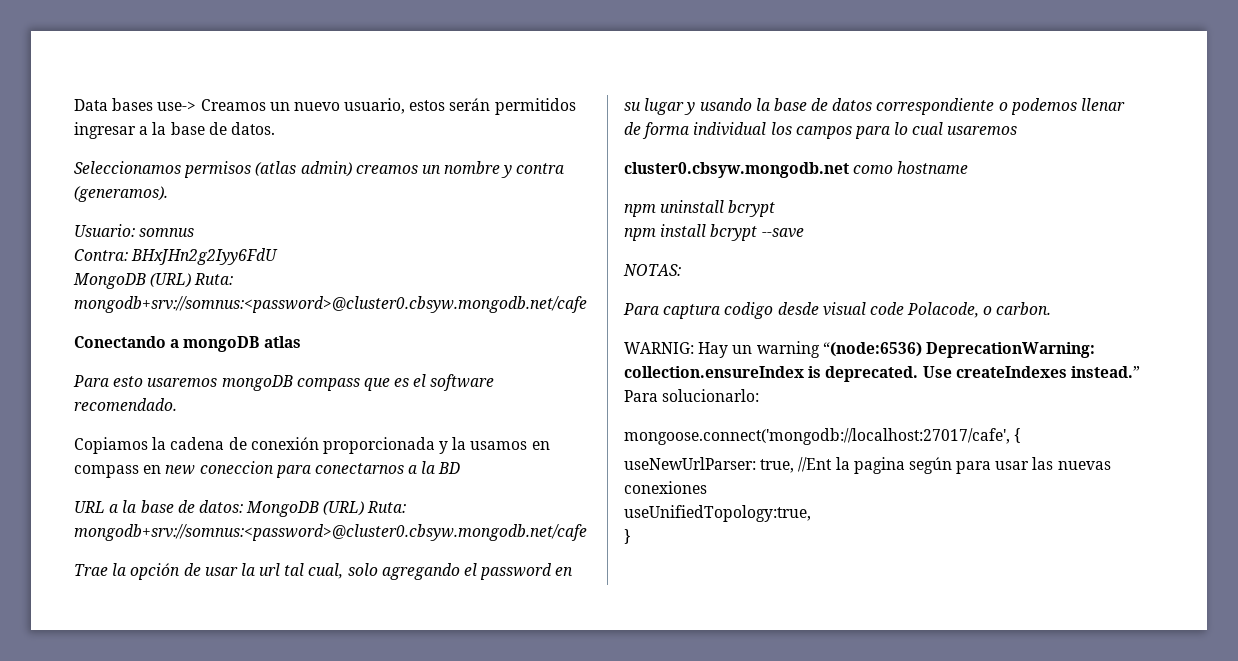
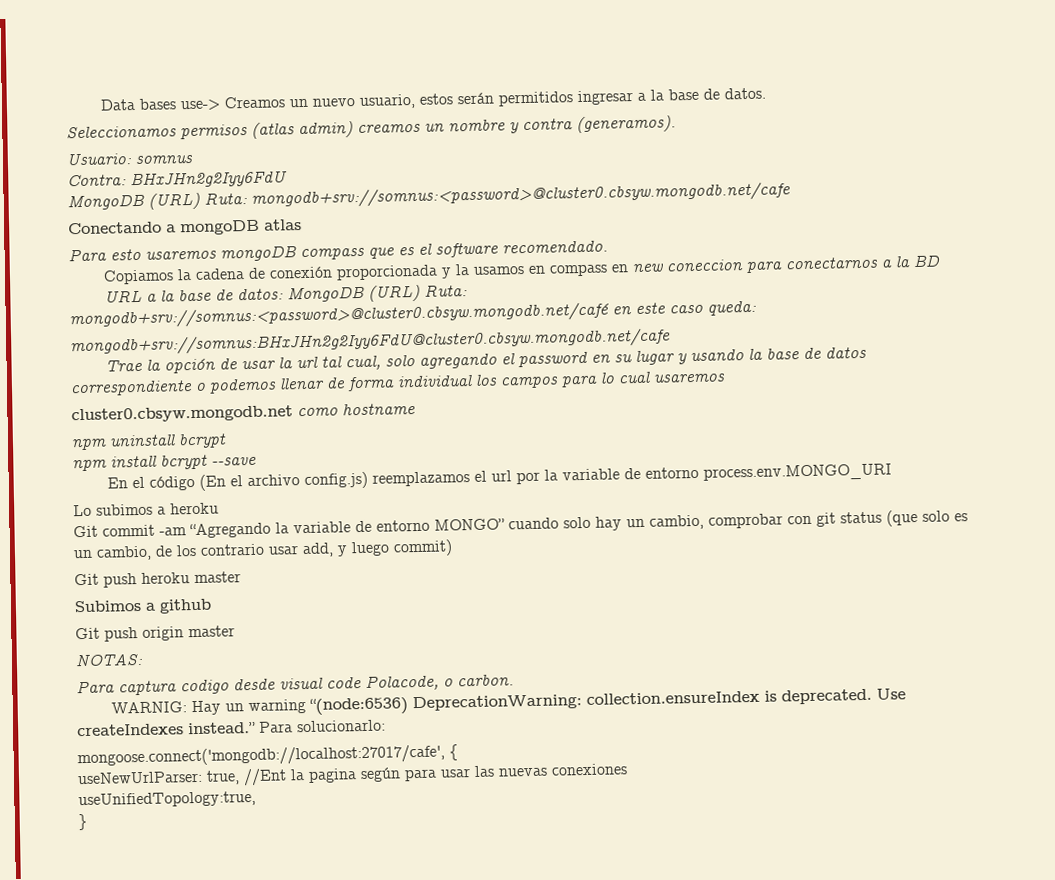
- URL a la base de datos: MongoDB (URL) Ruta: mongodb+srv://somnus:<password>@cluster0.cbsyw.mongodb.net/cafe
+ URL a la base de datos: MongoDB (URL) Ruta: mongodb+srv://somnus:<password>@cluster0.cbsyw.mongodb.net/café en este caso queda:
+ mongodb+srv://somnus:BHxJHn2g2Iyy6FdU@cluster0.cbsyw.mongodb.net/cafe
+ En el código (En el archivo config.js) reemplazamos el url por la variable de entorno process.env.MONGO_URI
+ Lo subimos a heroku
+ Git commit -am “Agregando la variable de entorno MONGO” cuando solo hay un cambio, comprobar con git status (que solo es un cambio, de los contrario usar add, y luego commit)
+ Git push heroku master
+ Subimos a github
+ Git push origin master

